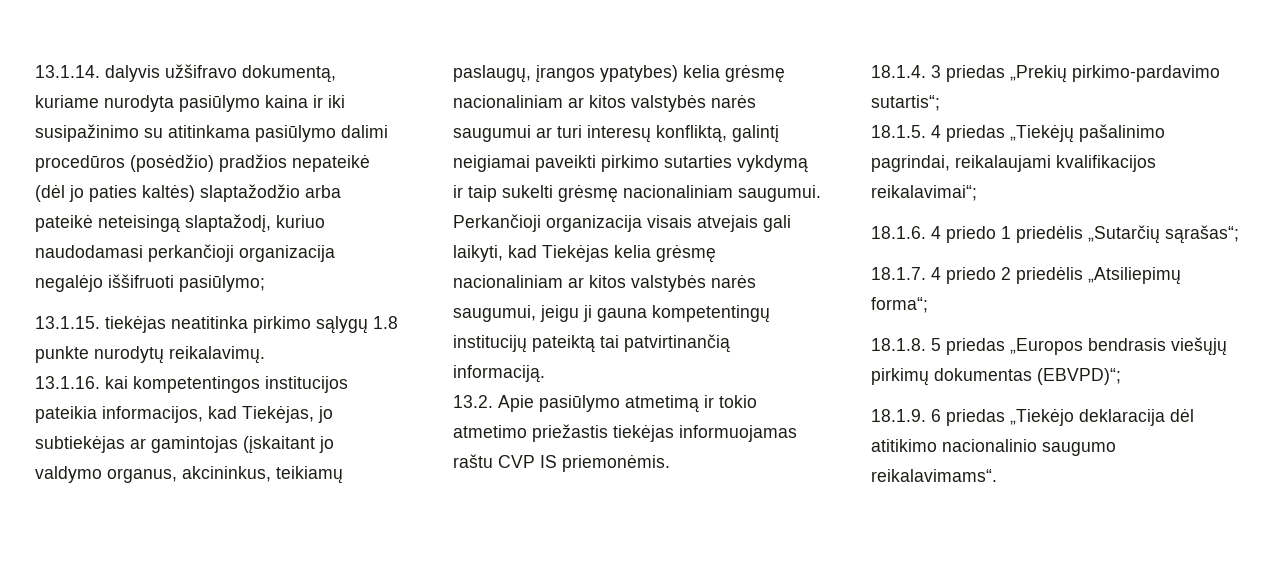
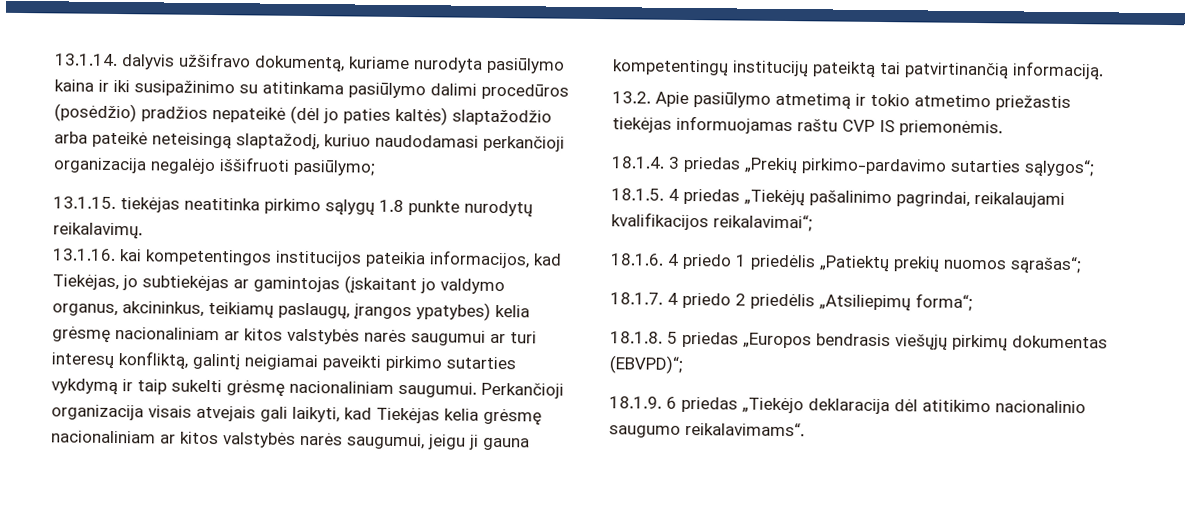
- 18.1.4. 3 priedas „Prekių pirkimo-pardavimo sutartis“;
+ 18.1.4. 3 priedas „Prekių pirkimo-pardavimo sutarties sąlygos“;
- 18.1.6. 4 priedo 1 priedėlis „Sutarčių sąrašas“;
+ 18.1.6. 4 priedo 1 priedėlis „Patiektų prekių nuomos sąrašas“;

